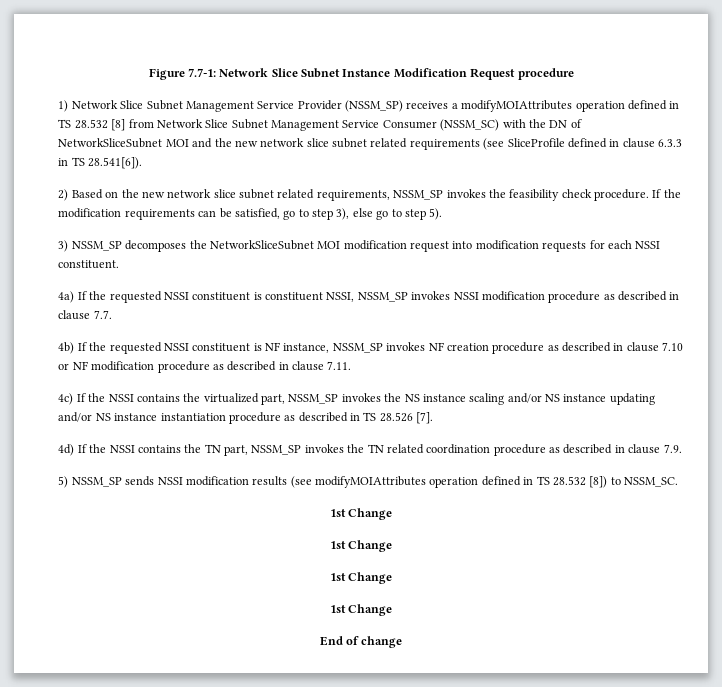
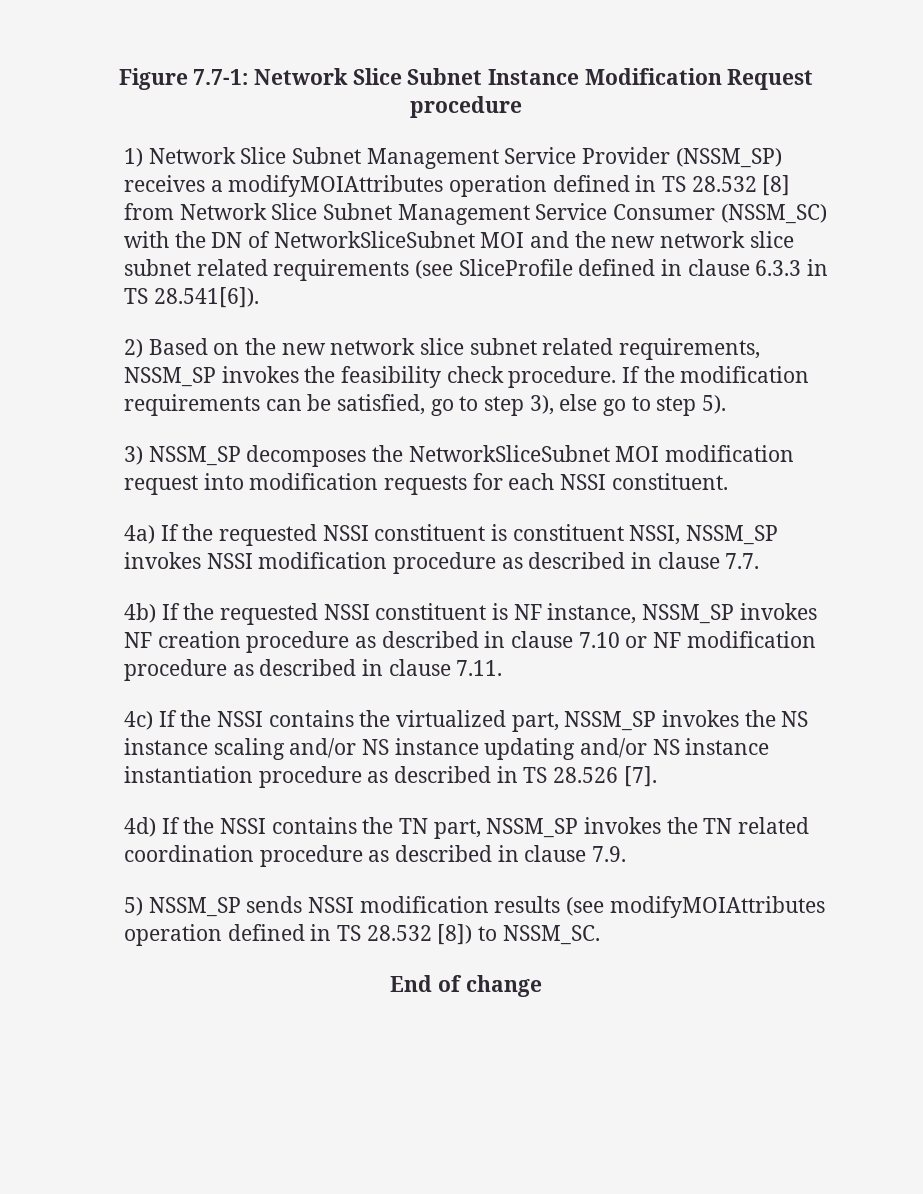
  5) NSSM_SP sends NSSI modification results (see modifyMOIAttributes operation defined in TS 28.532 [8]) to NSSM_SC.
- 1st Change
- 1st Change
- 1st Change
- 1st Change

